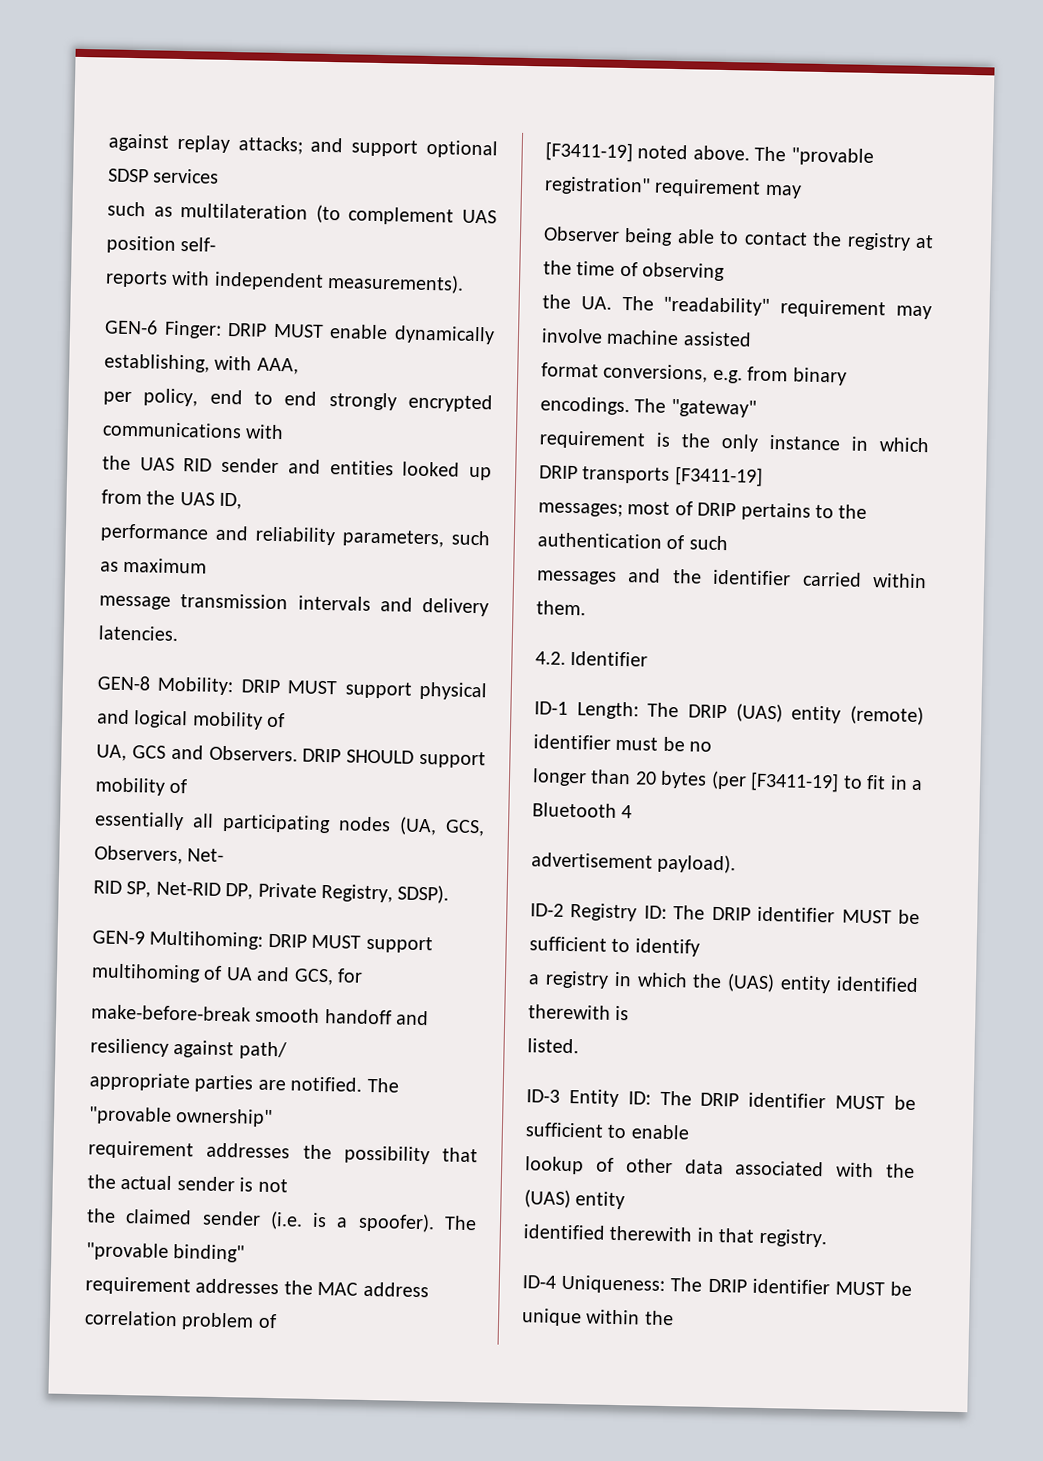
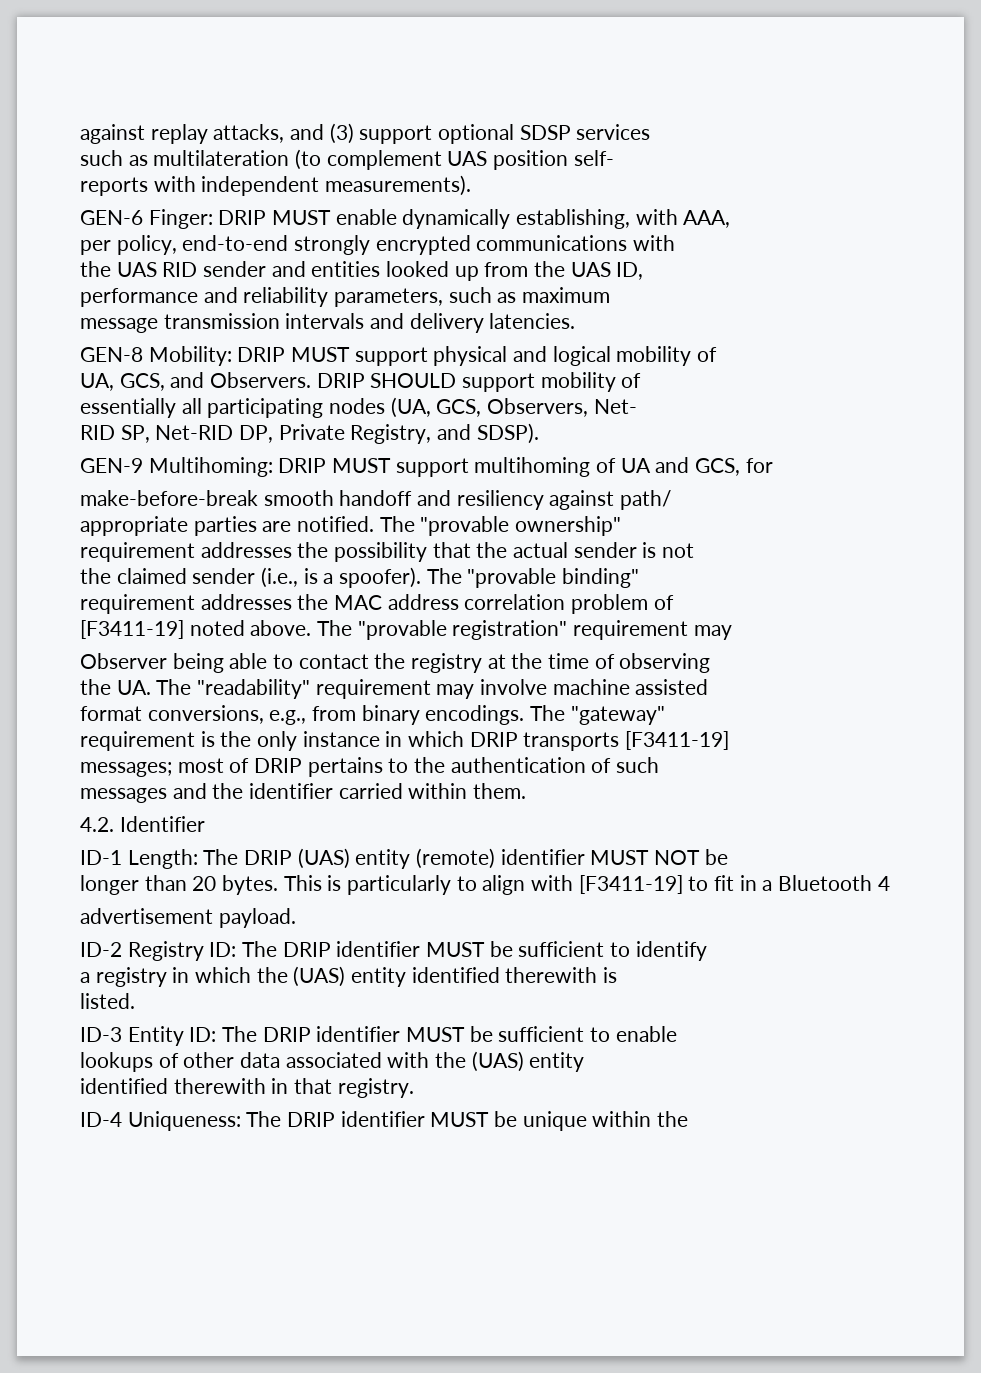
- against replay attacks; and support optional SDSP services
+ against replay attacks, and (3) support optional SDSP services
- per policy, end to end strongly encrypted communications with
+ per policy, end-to-end strongly encrypted communications with
- UA, GCS and Observers.
+ UA, GCS, and Observers.
- RID SP, Net-RID DP, Private Registry, SDSP).
+ RID SP, Net-RID DP, Private Registry, and SDSP).
- the claimed sender (i.e. is a spoofer).
+ the claimed sender (i.e., is a spoofer).
- format conversions, e.g. from binary encodings.
+ format conversions, e.g., from binary encodings.
- ID-1 Length: The DRIP (UAS) entity (remote) identifier must be no
+ ID-1 Length: The DRIP (UAS) entity (remote) identifier MUST NOT be
- longer than 20 bytes (per [F3411-19] to fit in a Bluetooth 4
+ longer than 20 bytes. This is particularly to align with [F3411-19] to fit in a Bluetooth 4
- advertisement payload).
+ advertisement payload.
- lookup of other data associated with the (UAS) entity
+ lookups of other data associated with the (UAS) entity

